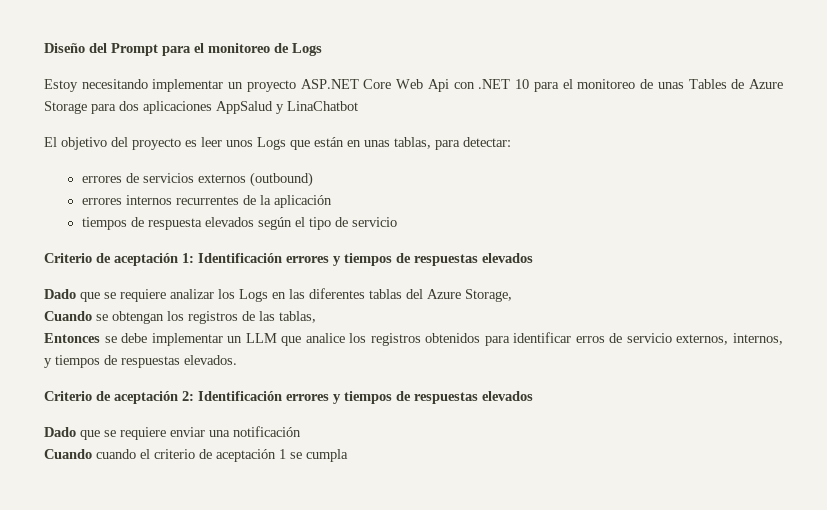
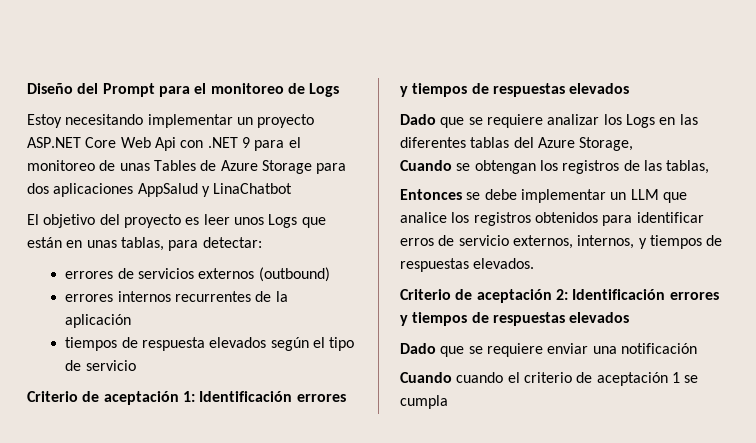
- Estoy necesitando implementar un proyecto ASP.NET Core Web Api con .NET 10 para el monitoreo de unas Tables de Azure Storage para dos aplicaciones AppSalud y LinaChatbot
+ Estoy necesitando implementar un proyecto ASP.NET Core Web Api con .NET 9 para el monitoreo de unas Tables de Azure Storage para dos aplicaciones AppSalud y LinaChatbot

